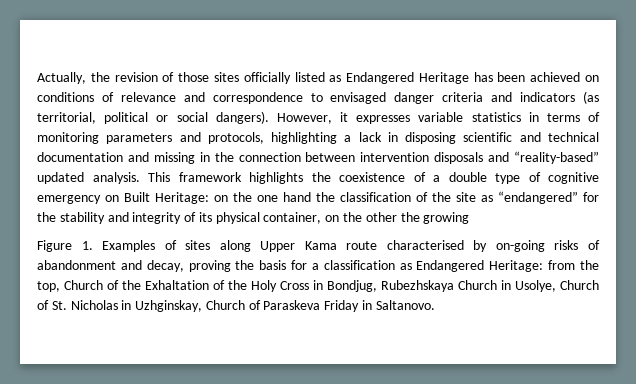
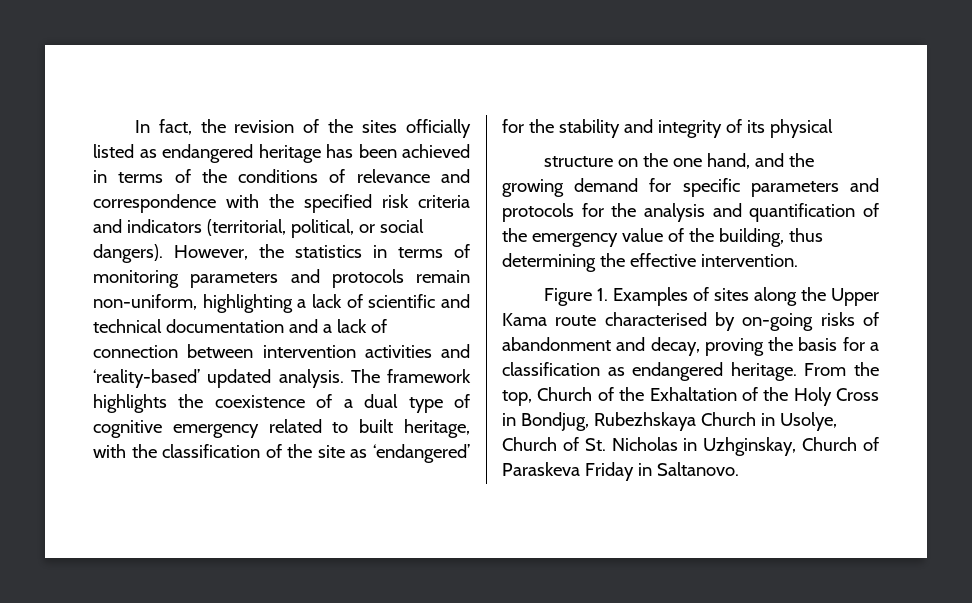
- Actually, the revision of those sites officially listed as Endangered Heritage has been achieved on conditions of relevance and correspondence to envisaged danger criteria and indicators (as territorial, political or social dangers).
+ In fact, the revision of the sites officially listed as endangered heritage has been achieved in terms of the conditions of relevance and correspondence with the specified risk criteria and indicators (territorial, political, or social dangers).
- However, it expresses variable statistics in terms of monitoring parameters and protocols, highlighting a lack in disposing scientific and technical documentation and missing in the connection between intervention disposals and “reality-based” updated analysis.
+ However, the statistics in terms of monitoring parameters and protocols remain non-uniform, highlighting a lack of scientific and technical documentation and a lack of connection between intervention activities and ‘reality-based’ updated analysis.
- This framework highlights the coexistence of a double type of cognitive emergency on Built Heritage: on the one hand the classification of the site as “endangered” for the stability and integrity of its physical container, on the other the growing
+ The framework highlights the coexistence of a dual type of cognitive emergency related to built heritage, with the classification of the site as ‘endangered’ for the stability and integrity of its physical
+ structure on the one hand, and the growing demand for specific parameters and protocols for the analysis and quantification of the emergency value of the building, thus determining the effective intervention.
- Figure 1. Examples of sites along Upper Kama route characterised by on-going risks of abandonment and decay, proving the basis for a classification as Endangered Heritage: from the top, Church of the Exhaltation of the Holy Cross in Bondjug, Rubezhskaya Church in Usolye, Church of St. Nicholas in Uzhginskay, Church of Paraskeva Friday in Saltanovo.
+ Figure 1. Examples of sites along the Upper Kama route characterised by on-going risks of abandonment and decay, proving the basis for a classification as endangered heritage. From the top, Church of the Exhaltation of the Holy Cross in Bondjug, Rubezhskaya Church in Usolye, Church of St. Nicholas in Uzhginskay, Church of Paraskeva Friday in Saltanovo.

